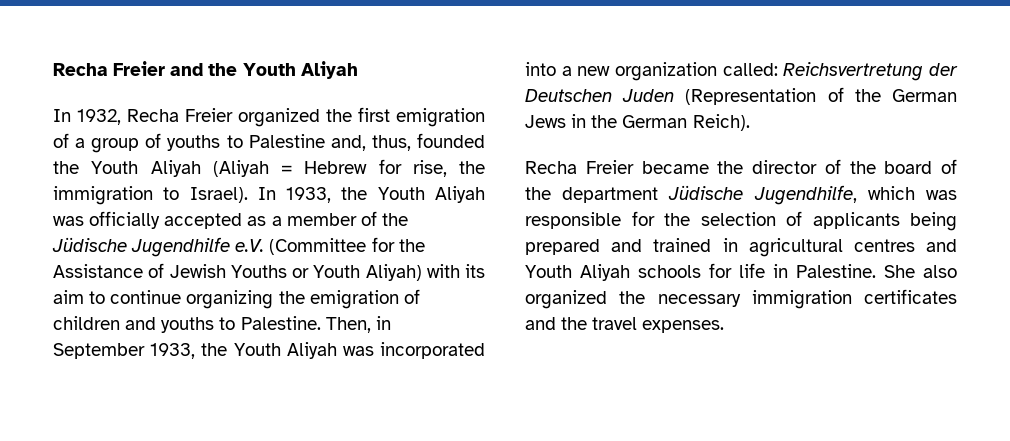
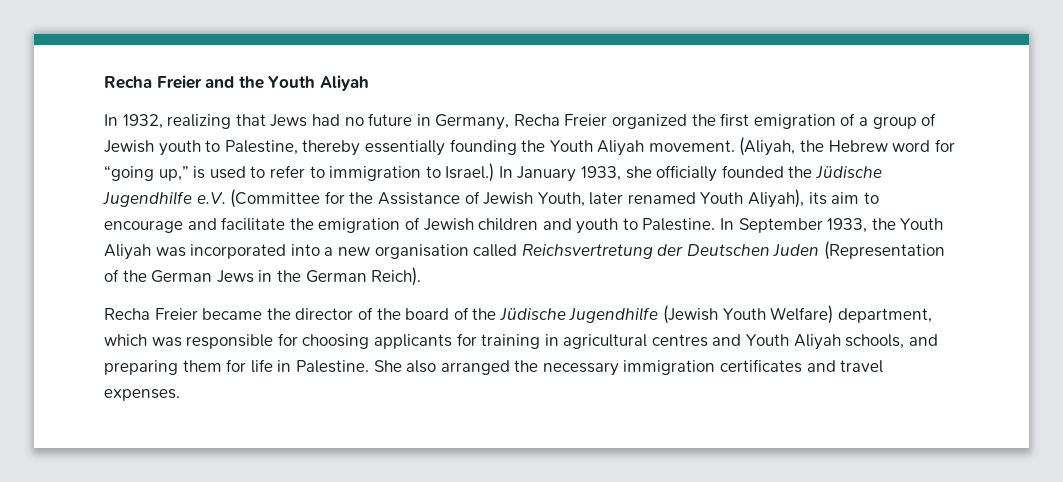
- In 1932, Recha Freier organized the first emigration of a group of youths to Palestine and, thus, founded the Youth Aliyah (Aliyah = Hebrew for rise, the immigration to Israel). In 1933, the Youth Aliyah was officially accepted as a member of the Jüdische Jugendhilfe e.V. (Committee for the Assistance of Jewish Youths or Youth Aliyah) with its aim to continue organizing the emigration of children and youths to Palestine.
+ In 1932, realizing that Jews had no future in Germany, Recha Freier organized the first emigration of a group of Jewish youth to Palestine, thereby essentially founding the Youth Aliyah movement. (Aliyah, the Hebrew word for “going up,” is used to refer to immigration to Israel.) In January 1933, she officially founded the Jüdische Jugendhilfe e.V. (Committee for the Assistance of Jewish Youth, later renamed Youth Aliyah), its aim to encourage and facilitate the emigration of Jewish children and youth to Palestine.
- Then, in September 1933, the Youth Aliyah was incorporated into a new organization called: Reichsvertretung der Deutschen Juden (Representation of the German Jews in the German Reich).
+ In September 1933, the Youth Aliyah was incorporated into a new organisation called Reichsvertretung der Deutschen Juden (Representation of the German Jews in the German Reich).
- Recha Freier became the director of the board of the department Jüdische Jugendhilfe, which was responsible for the selection of applicants being prepared and trained in agricultural centres and Youth Aliyah schools for life in Palestine.
+ Recha Freier became the director of the board of the Jüdische Jugendhilfe (Jewish Youth Welfare) department, which was responsible for choosing applicants for training in agricultural centres and Youth Aliyah schools, and preparing them for life in Palestine.
- She also organized the necessary immigration certificates and the travel expenses.
+ She also arranged the necessary immigration certificates and travel expenses.

